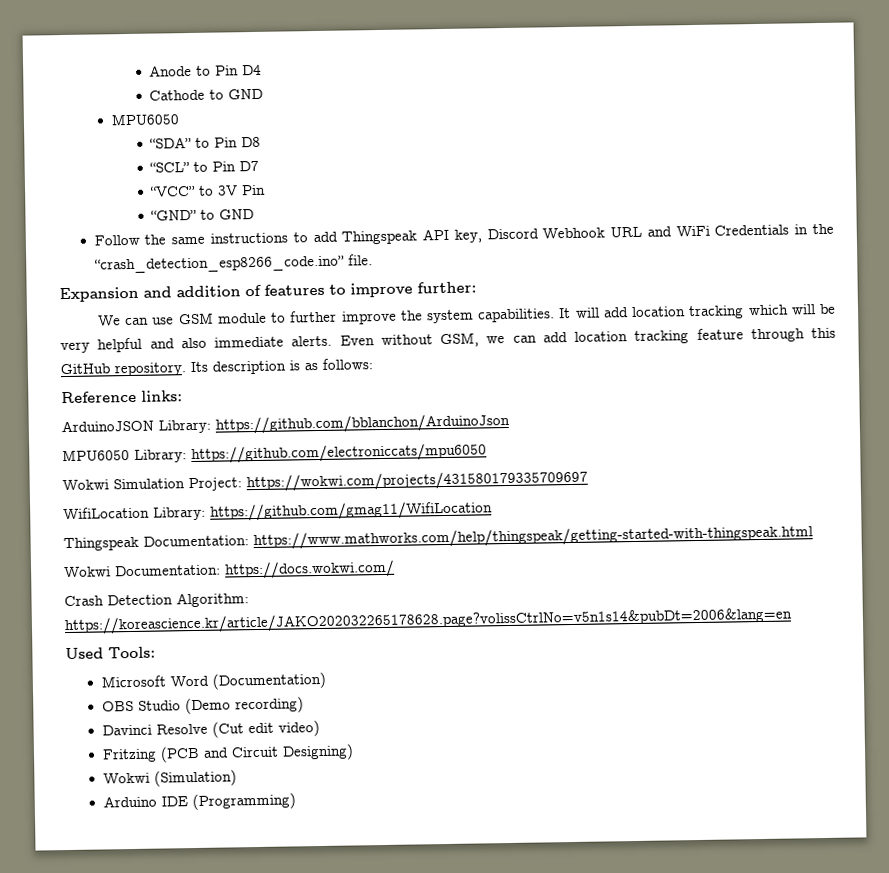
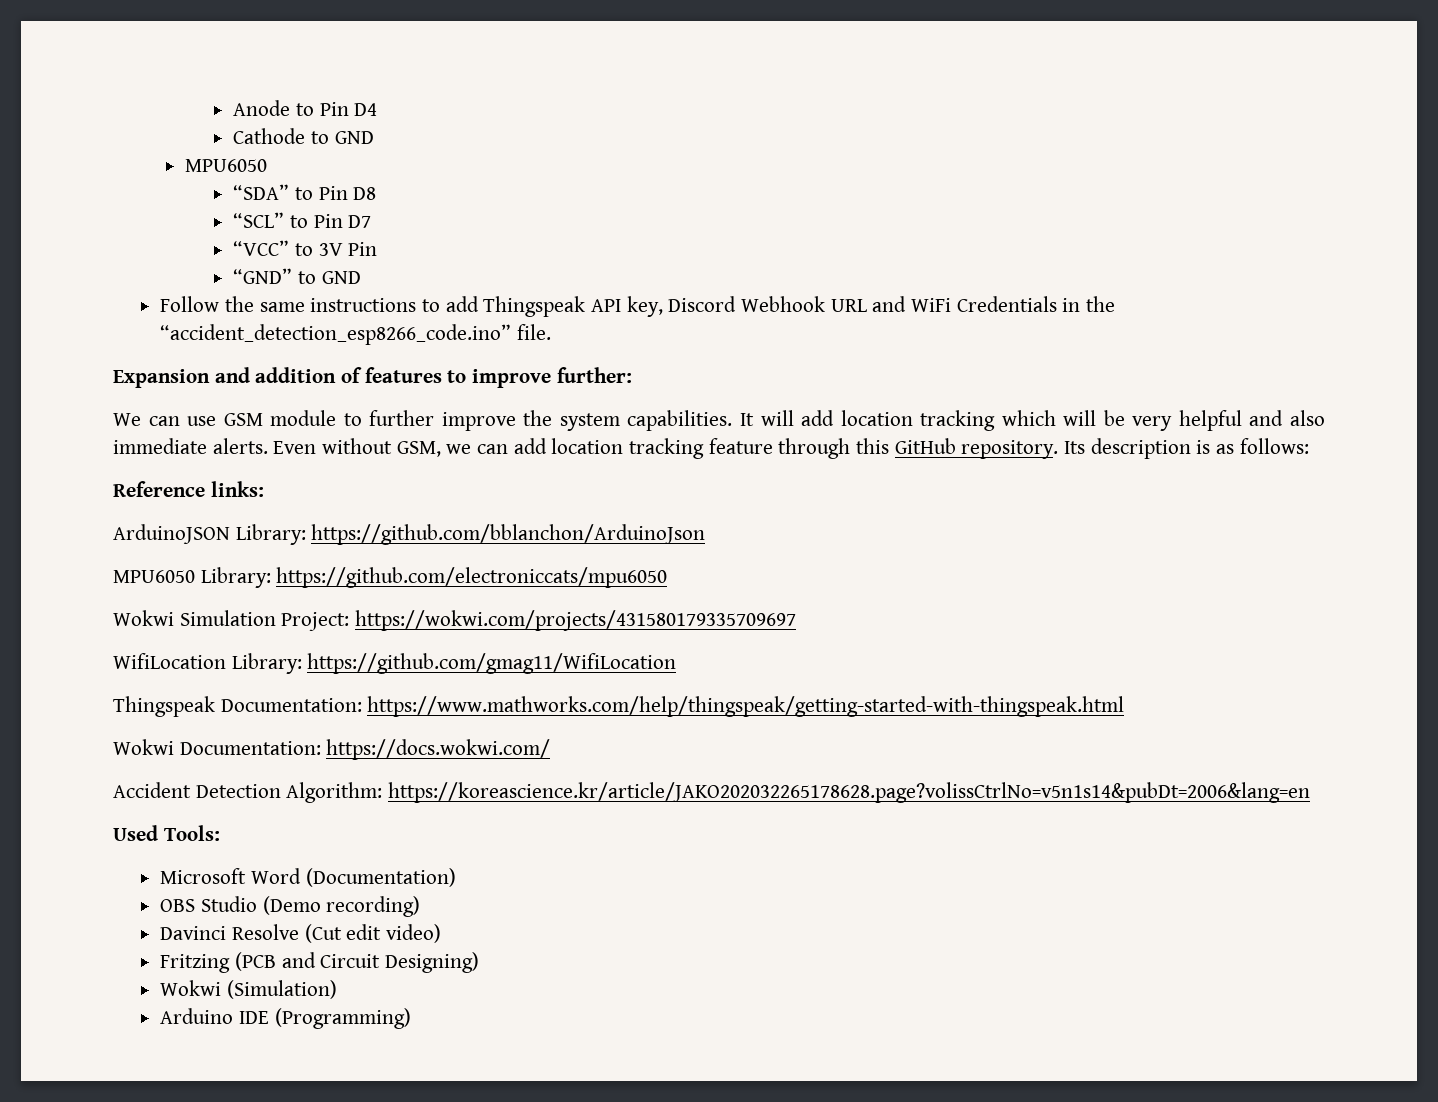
- Follow the same instructions to add Thingspeak API key, Discord Webhook URL and WiFi Credentials in the “crash_detection_esp8266_code.ino” file.
+ Follow the same instructions to add Thingspeak API key, Discord Webhook URL and WiFi Credentials in the “accident_detection_esp8266_code.ino” file.
- Crash Detection Algorithm: https://koreascience.kr/article/JAKO202032265178628.page?volissCtrlNo=v5n1s14&pubDt=2006&lang=en
+ Accident Detection Algorithm: https://koreascience.kr/article/JAKO202032265178628.page?volissCtrlNo=v5n1s14&pubDt=2006&lang=en

